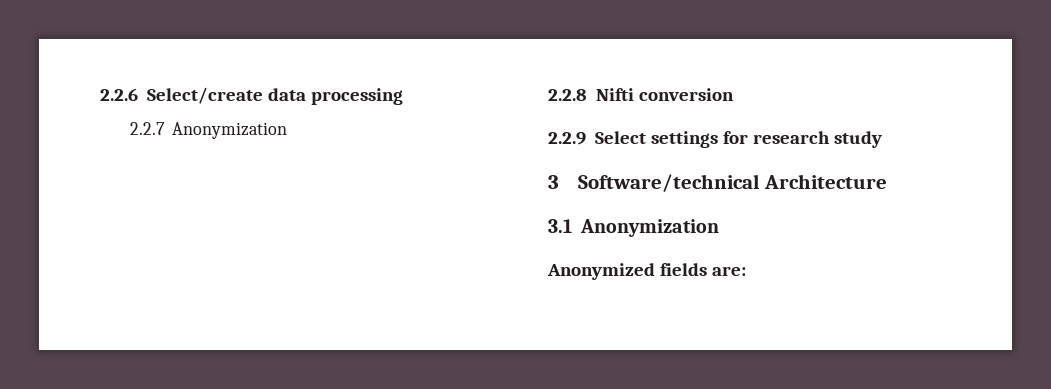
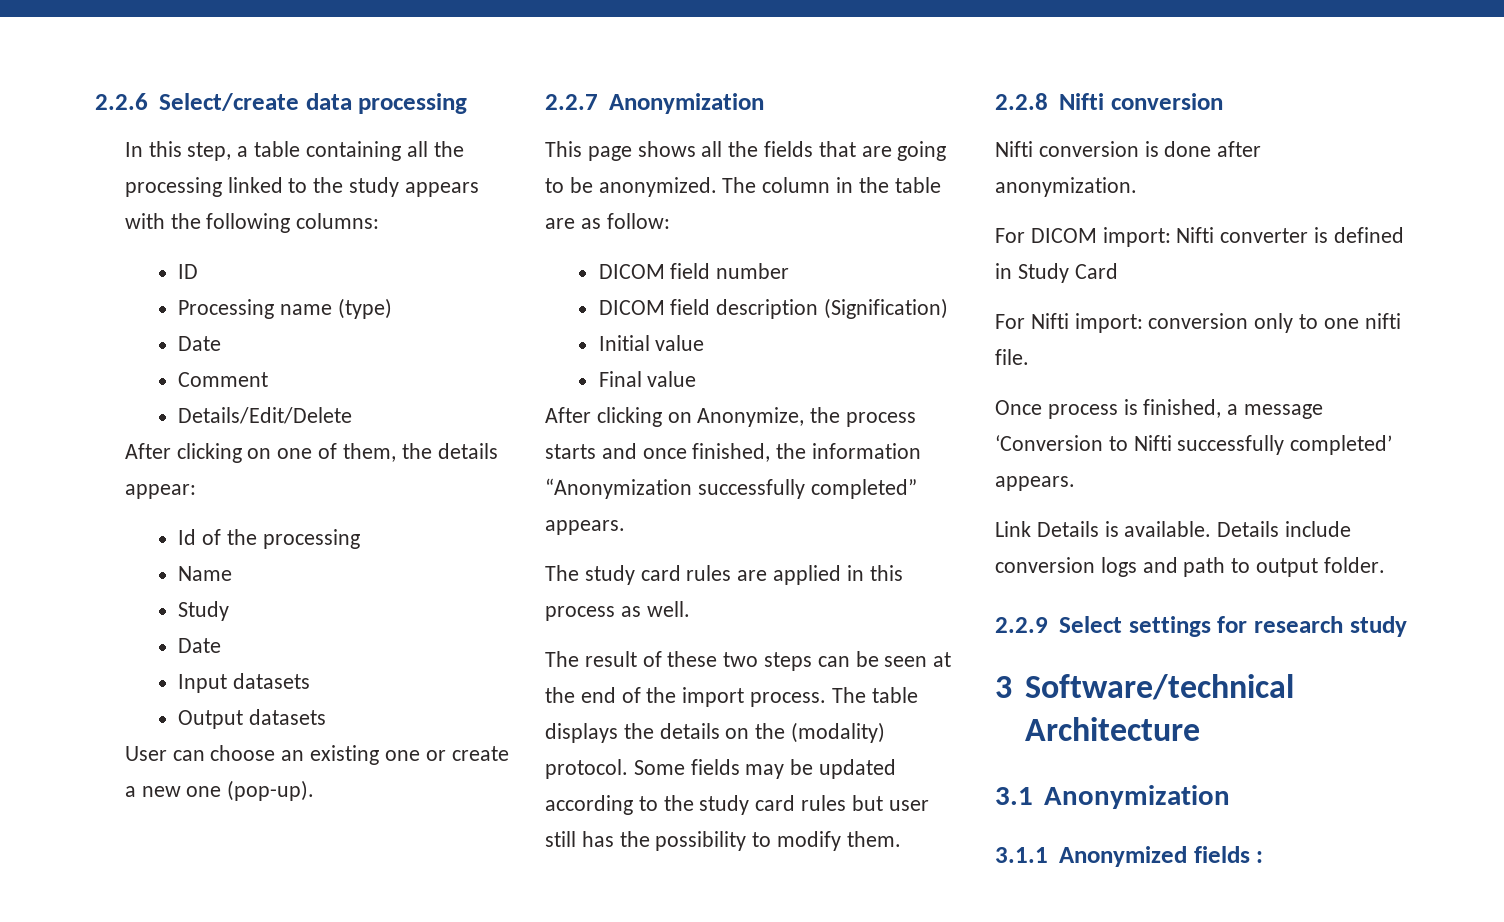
+ In this step, a table containing all the processing linked to the study appears with the following columns:
+ ID
+ Processing name (type)
+ Date
+ Comment
+ Details/Edit/Delete
+ After clicking on one of them, the details appear:
+ Id of the processing
+ Name
+ Study
+ Date
+ Input datasets
+ Output datasets
+ User can choose an existing one or create a new one (pop-up).
  2.2.7 Anonymization
+ This page shows all the fields that are going to be anonymized. The column in the table are as follow:
+ DICOM field number
+ DICOM field description (Signification)
+ Initial value
+ Final value
+ After clicking on Anonymize, the process starts and once finished, the information “Anonymization successfully completed” appears.
+ The study card rules are applied in this process as well.
+ The result of these two steps can be seen at the end of the import process. The table displays the details on the (modality) protocol. Some fields may be updated according to the study card rules but user still has the possibility to modify them.
  2.2.8 Nifti conversion
+ Nifti conversion is done after anonymization.
+ For DICOM import: Nifti converter is defined in Study Card
+ For Nifti import: conversion only to one nifti file.
+ Once process is finished, a message ‘Conversion to Nifti successfully completed’ appears.
+ Link Details is available. Details include conversion logs and path to output folder.
- Anonymized fields are:
+ 3.1.1 Anonymized fields :

